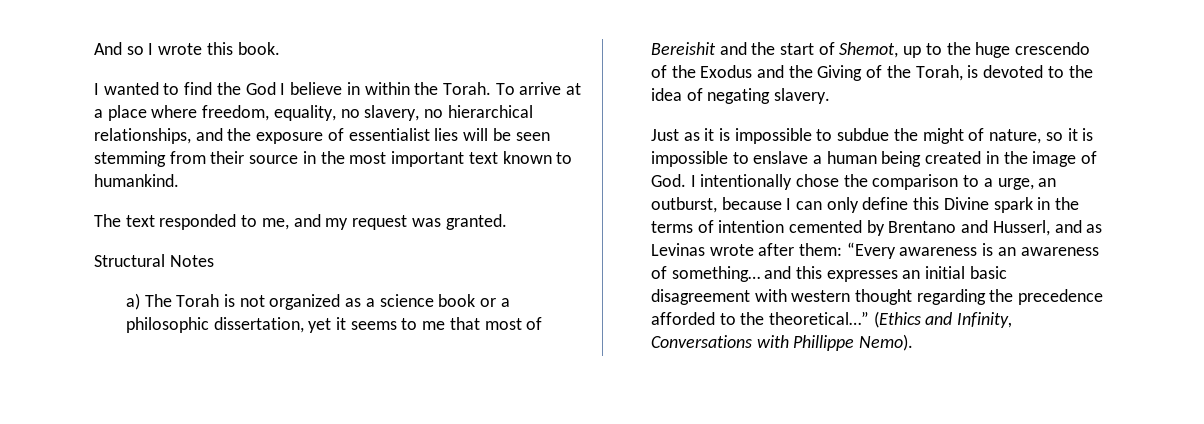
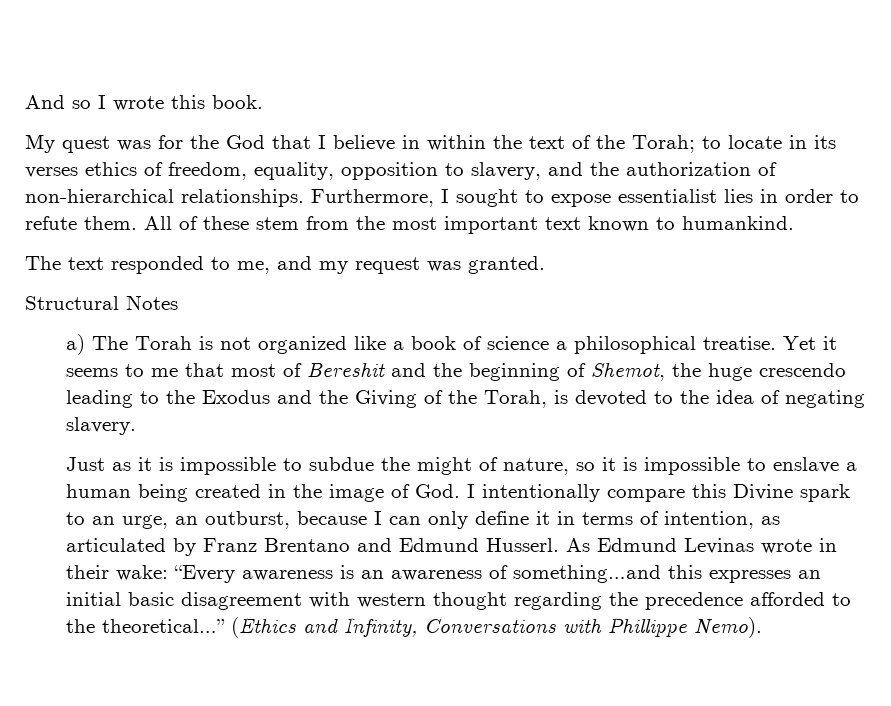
- I wanted to find the God I believe in within the Torah. To arrive at a place where freedom, equality, no slavery, no hierarchical relationships, and the exposure of essentialist lies will be seen stemming from their source in the most important text known to humankind.
+ My quest was for the God that I believe in within the text of the Torah; to locate in its verses ethics of freedom, equality, opposition to slavery, and the authorization of non-hierarchical relationships. Furthermore, I sought to expose essentialist lies in order to refute them. All of these stem from the most important text known to humankind.
- a) The Torah is not organized as a science book or a philosophic dissertation, yet it seems to me that most of Bereishit and the start of Shemot, up to the huge crescendo of the Exodus and the Giving of the Torah, is devoted to the idea of negating slavery.
+ a) The Torah is not organized like a book of science a philosophical treatise. Yet it seems to me that most of Bereshit and the beginning of Shemot, the huge crescendo leading to the Exodus and the Giving of the Torah, is devoted to the idea of negating slavery.
- Just as it is impossible to subdue the might of nature, so it is impossible to enslave a human being created in the image of God. I intentionally chose the comparison to a urge, an outburst, because I can only define this Divine spark in the terms of intention cemented by Brentano and Husserl, and as Levinas wrote after them: “Every awareness is an awareness of something… and this expresses an initial basic disagreement with western thought regarding the precedence afforded to the theoretical…”
+ Just as it is impossible to subdue the might of nature, so it is impossible to enslave a human being created in the image of God. I intentionally compare this Divine spark to an urge, an outburst, because I can only define it in terms of intention, as articulated by Franz Brentano and Edmund Husserl. As Edmund Levinas wrote in their wake: “Every awareness is an awareness of something…and this expresses an initial basic disagreement with western thought regarding the precedence afforded to the theoretical…”

